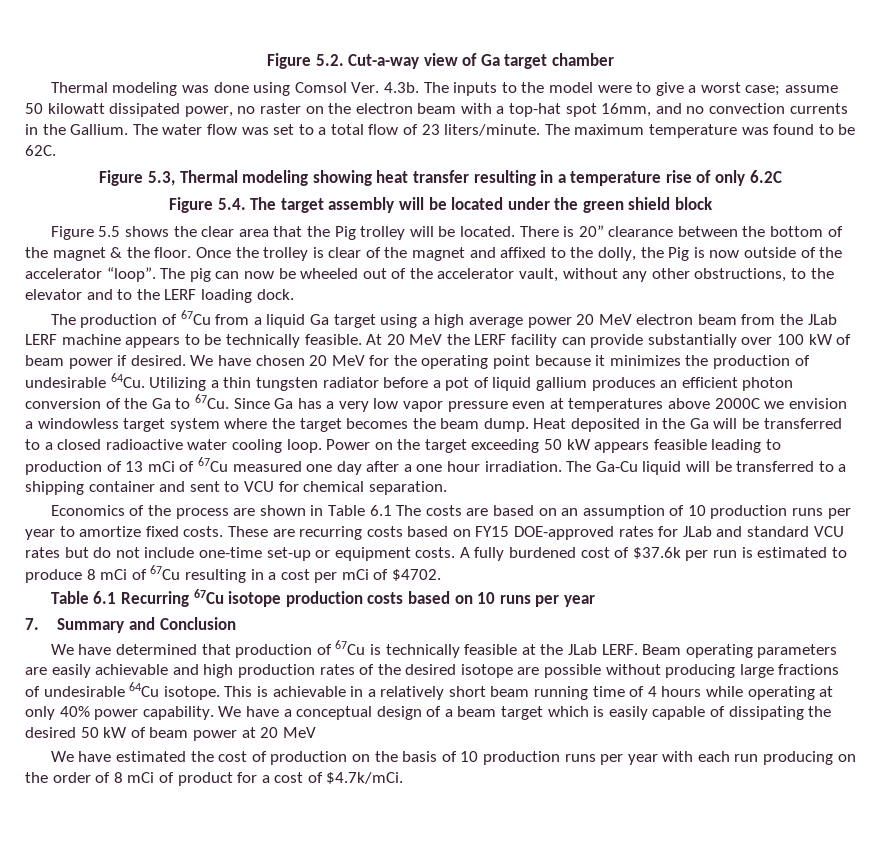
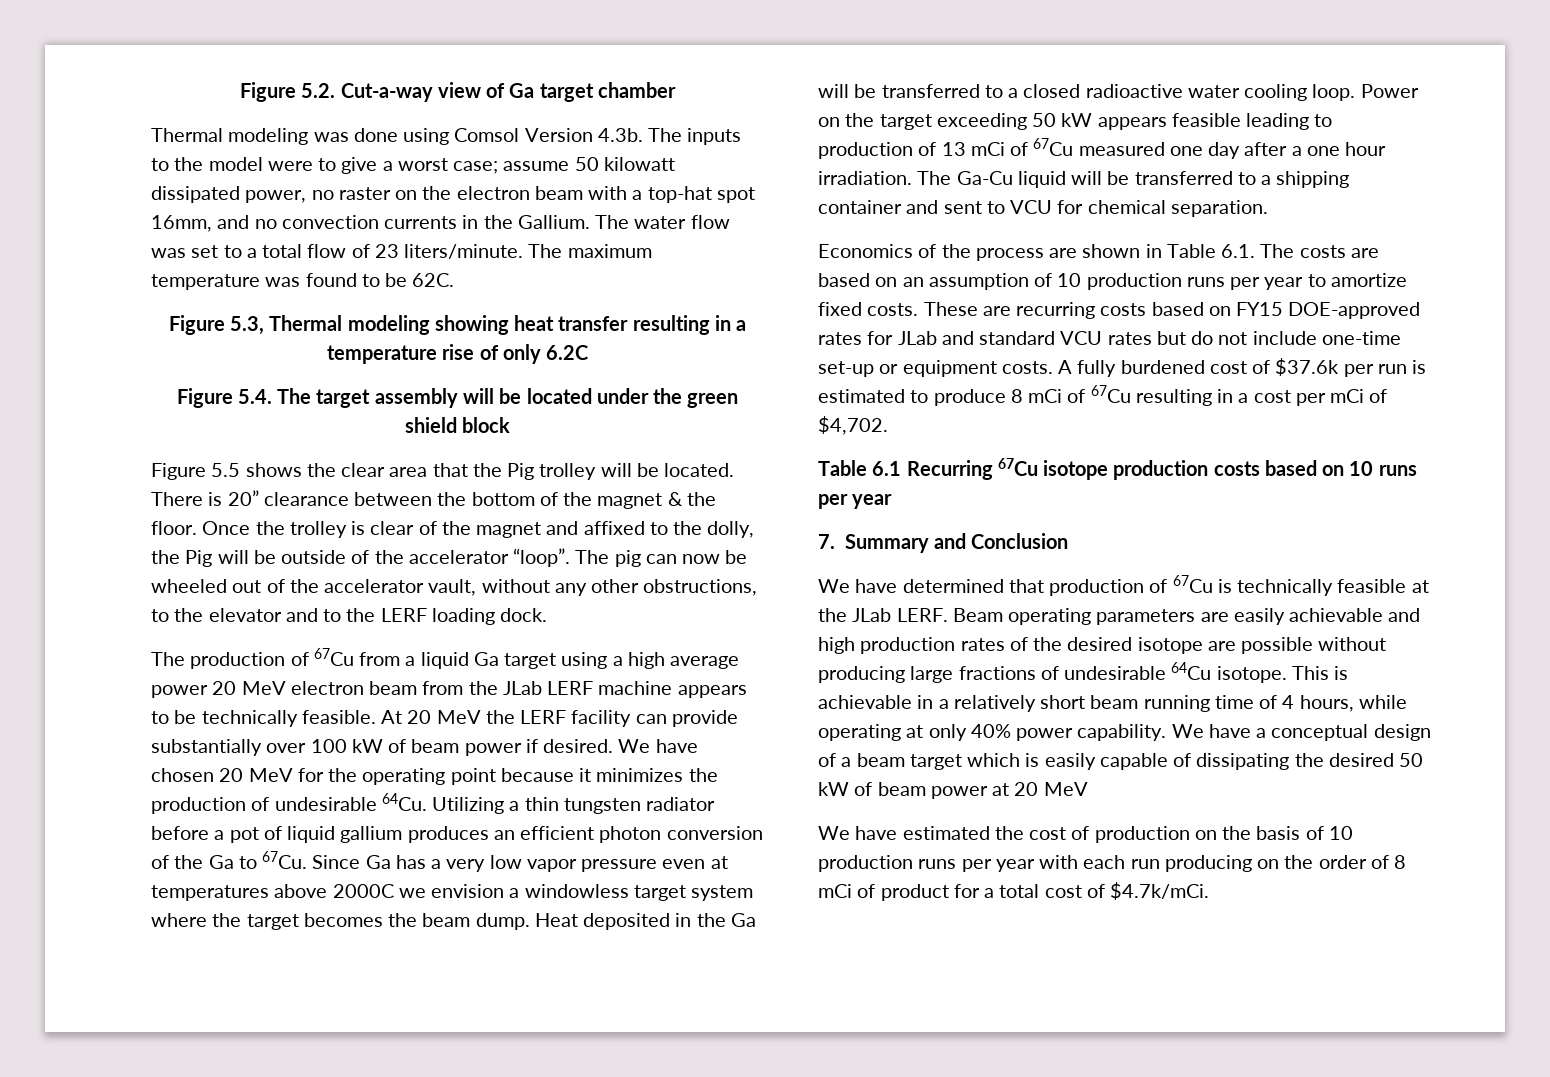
- Thermal modeling was done using Comsol Ver. 4.3b. The inputs to the model were to give a worst case; assume 50 kilowatt dissipated power, no raster on the electron beam with a top-hat spot 16mm, and no convection currents in the Gallium.
+ Thermal modeling was done using Comsol Version 4.3b. The inputs to the model were to give a worst case; assume 50 kilowatt dissipated power, no raster on the electron beam with a top-hat spot 16mm, and no convection currents in the Gallium.
- Once the trolley is clear of the magnet and affixed to the dolly, the Pig is now outside of the accelerator “loop”.
+ Once the trolley is clear of the magnet and affixed to the dolly, the Pig will be outside of the accelerator “loop”.
- Economics of the process are shown in Table 6.1 The costs are based on an assumption of 10 production runs per year to amortize fixed costs.
+ Economics of the process are shown in Table 6.1. The costs are based on an assumption of 10 production runs per year to amortize fixed costs.
- A fully burdened cost of $37.6k per run is estimated to produce 8 mCi of 67Cu resulting in a cost per mCi of $4702.
+ A fully burdened cost of $37.6k per run is estimated to produce 8 mCi of 67Cu resulting in a cost per mCi of $4,702.
- This is achievable in a relatively short beam running time of 4 hours while operating at only 40% power capability.
+ This is achievable in a relatively short beam running time of 4 hours, while operating at only 40% power capability.
- We have estimated the cost of production on the basis of 10 production runs per year with each run producing on the order of 8 mCi of product for a cost of $4.7k/mCi.
+ We have estimated the cost of production on the basis of 10 production runs per year with each run producing on the order of 8 mCi of product for a total cost of $4.7k/mCi.

